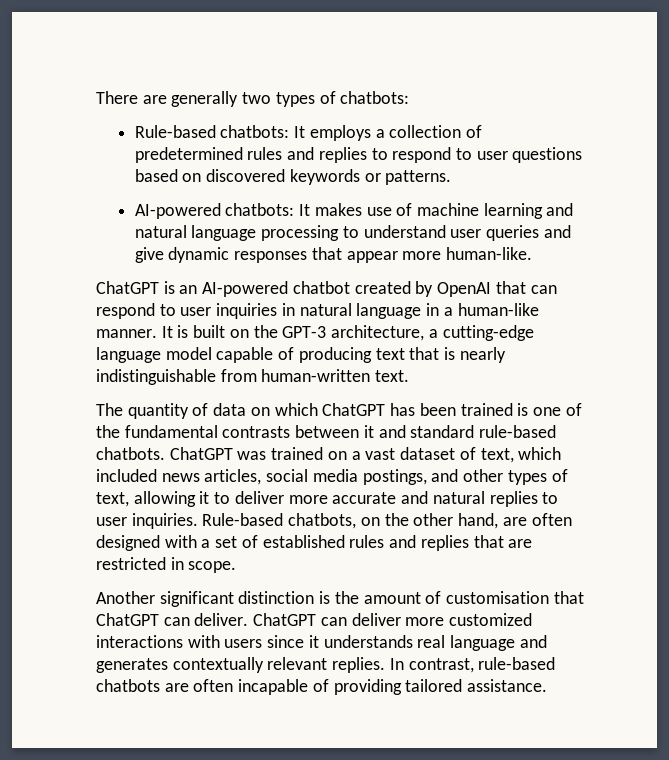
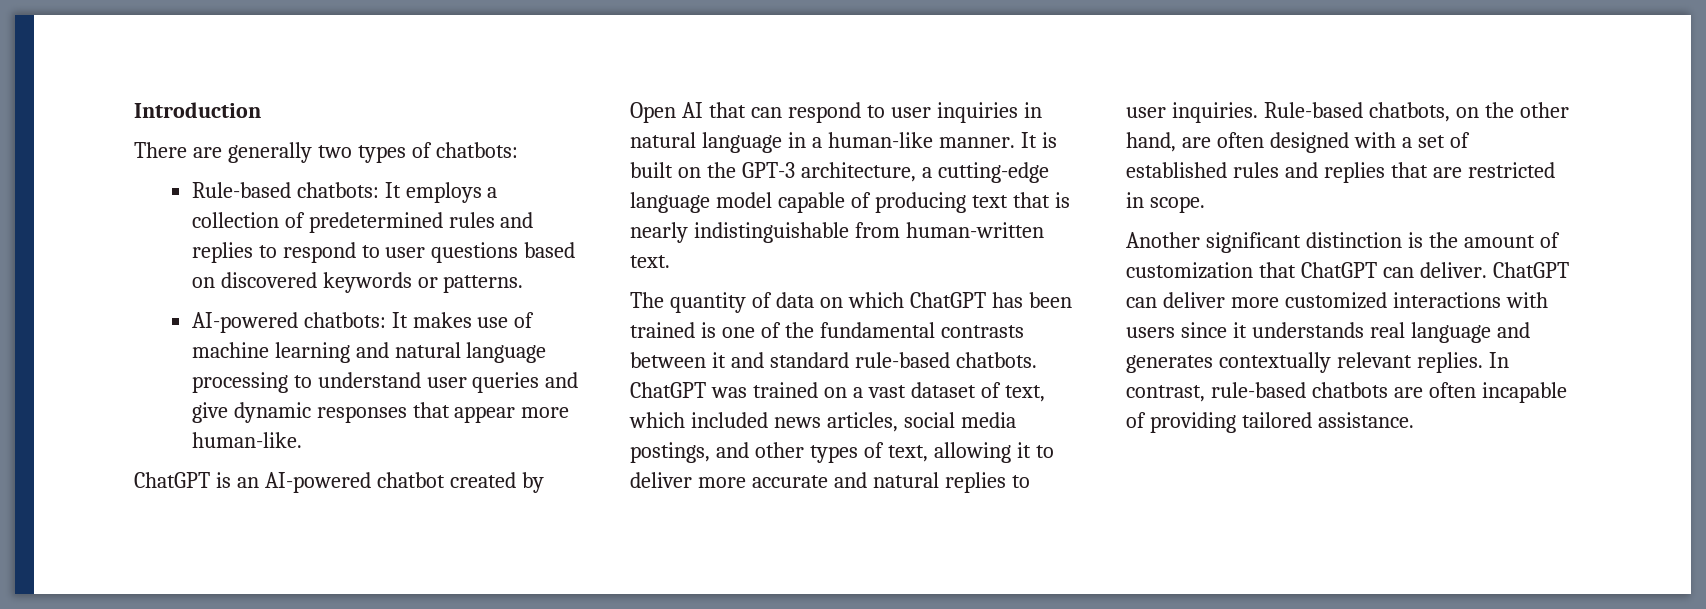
+ Introduction
- ChatGPT is an AI-powered chatbot created by OpenAI that can respond to user inquiries in natural language in a human-like manner.
+ ChatGPT is an AI-powered chatbot created by Open AI that can respond to user inquiries in natural language in a human-like manner.
- Another significant distinction is the amount of customisation that ChatGPT can deliver.
+ Another significant distinction is the amount of customization that ChatGPT can deliver.

